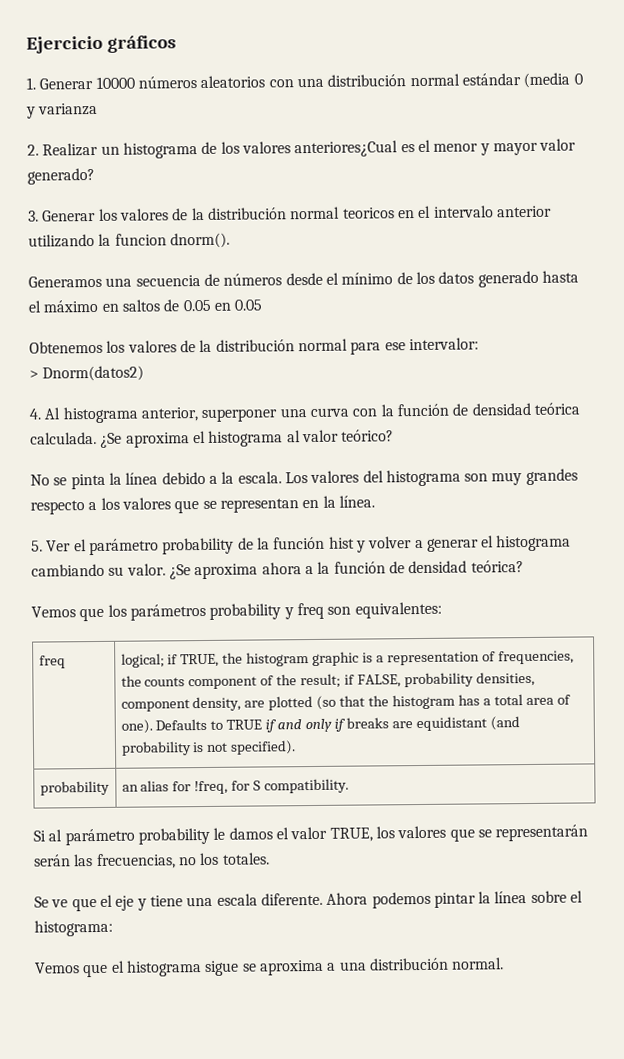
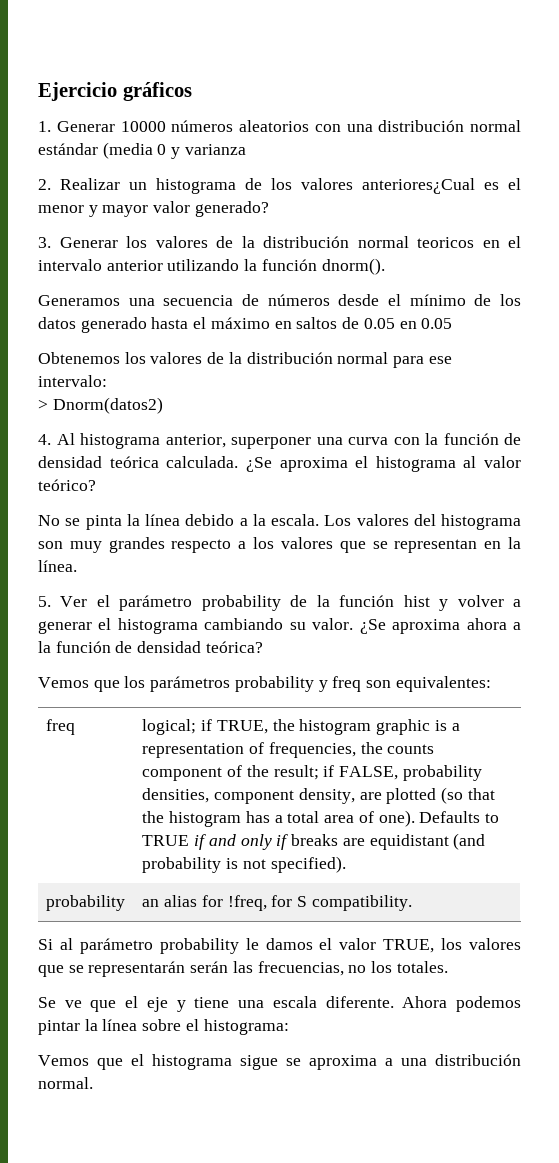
- 3. Generar los valores de la distribución normal teoricos en el intervalo anterior utilizando la funcion dnorm().
+ 3. Generar los valores de la distribución normal teoricos en el intervalo anterior utilizando la función dnorm().
- Obtenemos los valores de la distribución normal para ese intervalor:
+ Obtenemos los valores de la distribución normal para ese intervalo:

